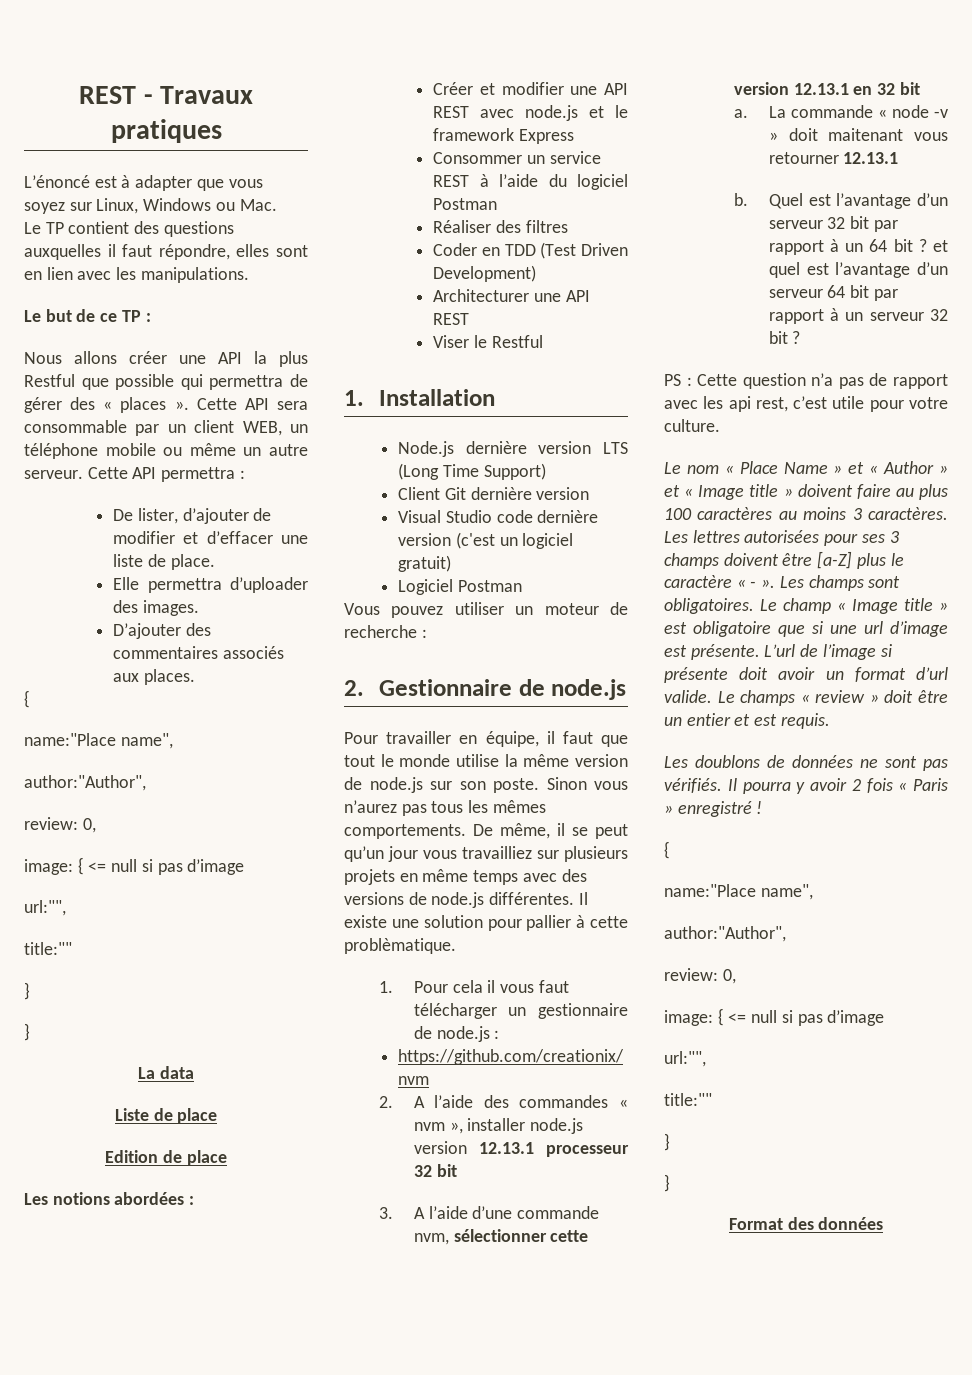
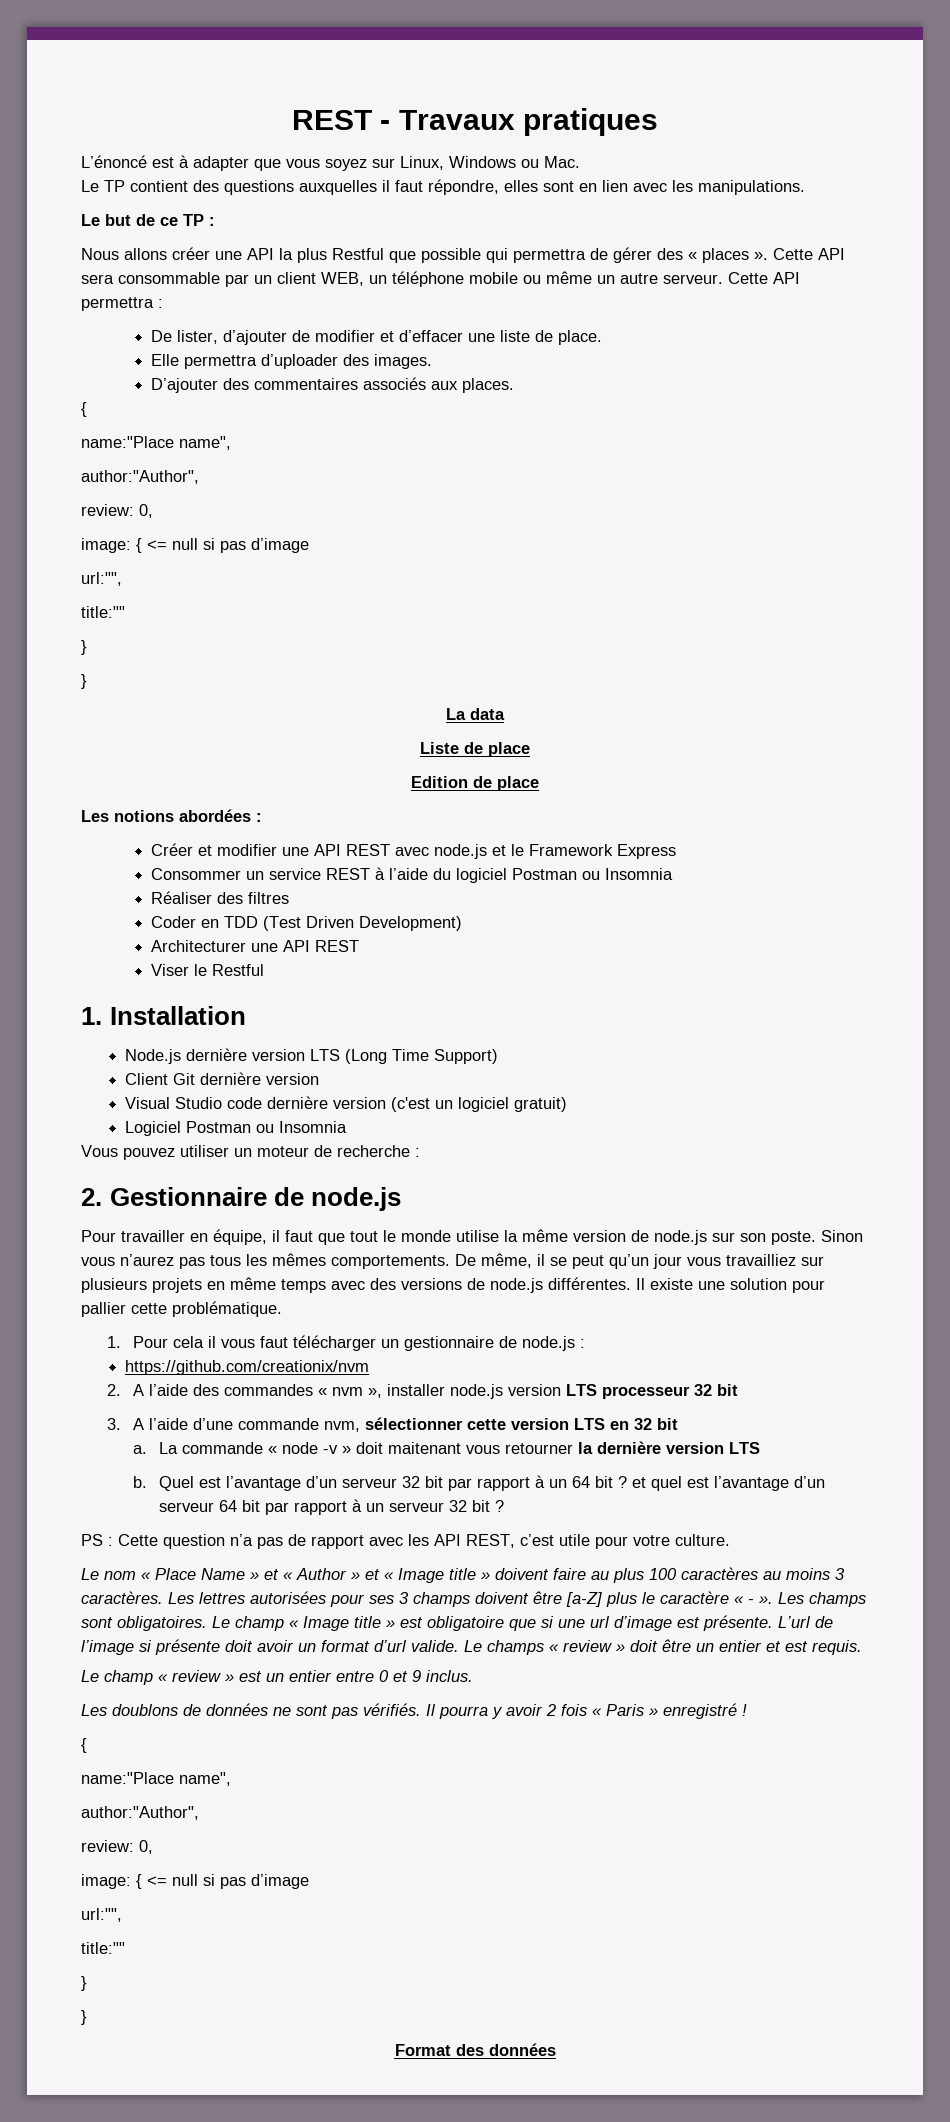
- Créer et modifier une API REST avec node.js et le framework Express
+ Créer et modifier une API REST avec node.js et le Framework Express
- Consommer un service REST à l’aide du logiciel Postman
+ Consommer un service REST à l’aide du logiciel Postman ou Insomnia
- Logiciel Postman
+ Logiciel Postman ou Insomnia
- Il existe une solution pour pallier à cette problèmatique.
+ Il existe une solution pour pallier cette problématique.
- 2. A l’aide des commandes « nvm », installer node.js version 12.13.1 processeur 32 bit
+ 2. A l’aide des commandes « nvm », installer node.js version LTS processeur 32 bit
- 3. A l’aide d’une commande nvm, sélectionner cette version 12.13.1 en 32 bit
+ 3. A l’aide d’une commande nvm, sélectionner cette version LTS en 32 bit
- La commande « node -v » doit maitenant vous retourner 12.13.1
+ La commande « node -v » doit maitenant vous retourner la dernière version LTS
- PS : Cette question n’a pas de rapport avec les api rest, c’est utile pour votre culture.
+ PS : Cette question n’a pas de rapport avec les API REST, c’est utile pour votre culture.
+ Le champ « review » est un entier entre 0 et 9 inclus.

